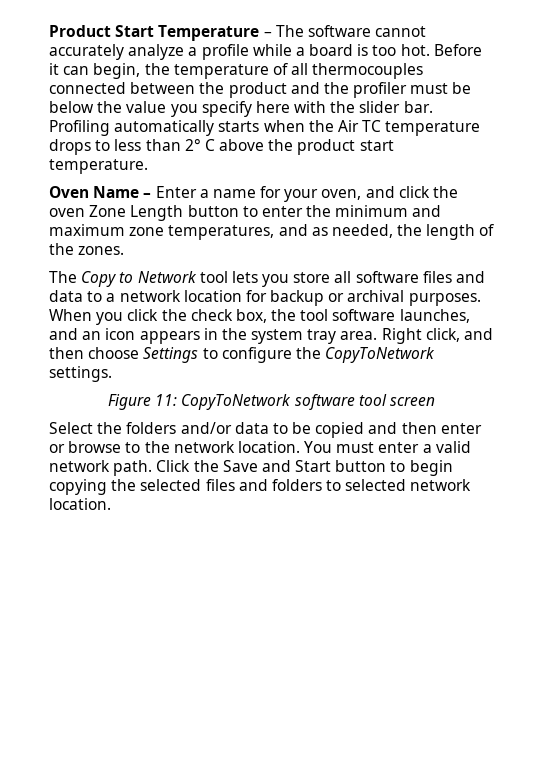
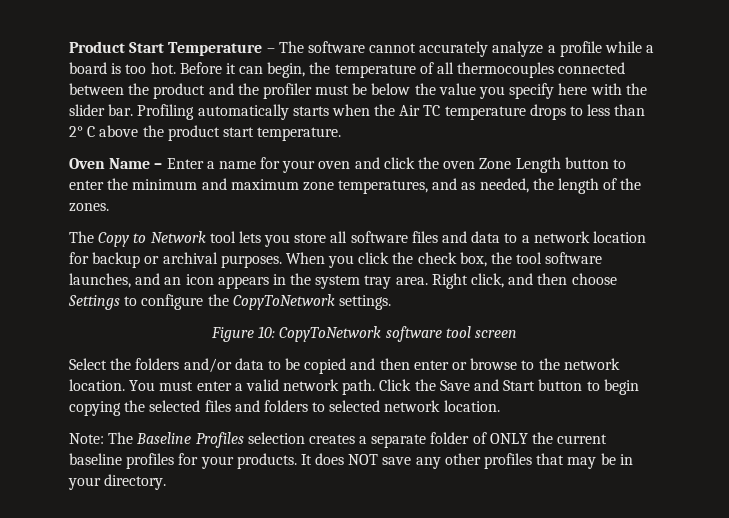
- Oven Name – Enter a name for your oven, and click the oven Zone Length button to enter the minimum and maximum zone temperatures, and as needed, the length of the zones.
+ Oven Name – Enter a name for your oven and click the oven Zone Length button to enter the minimum and maximum zone temperatures, and as needed, the length of the zones.
- Figure 11: CopyToNetwork software tool screen
+ Figure 10: CopyToNetwork software tool screen
+ Note: The Baseline Profiles selection creates a separate folder of ONLY the current baseline profiles for your products. It does NOT save any other profiles that may be in your directory.

